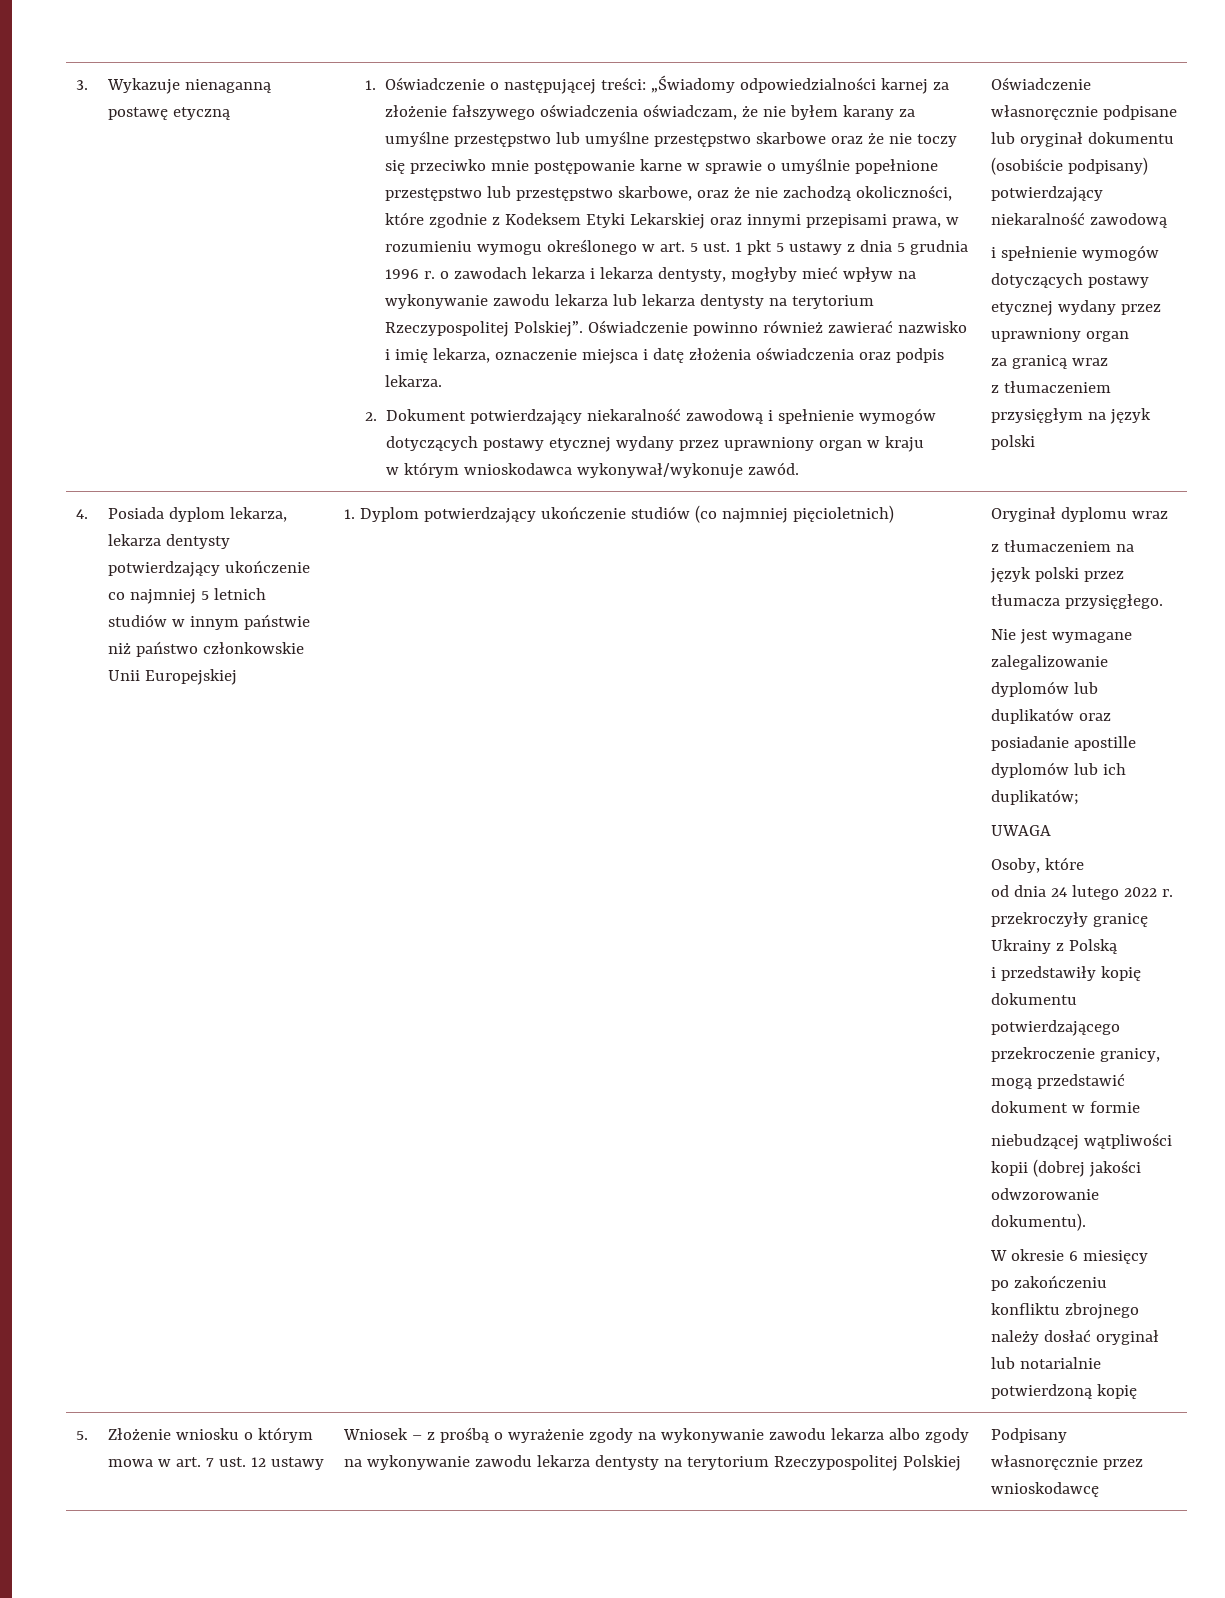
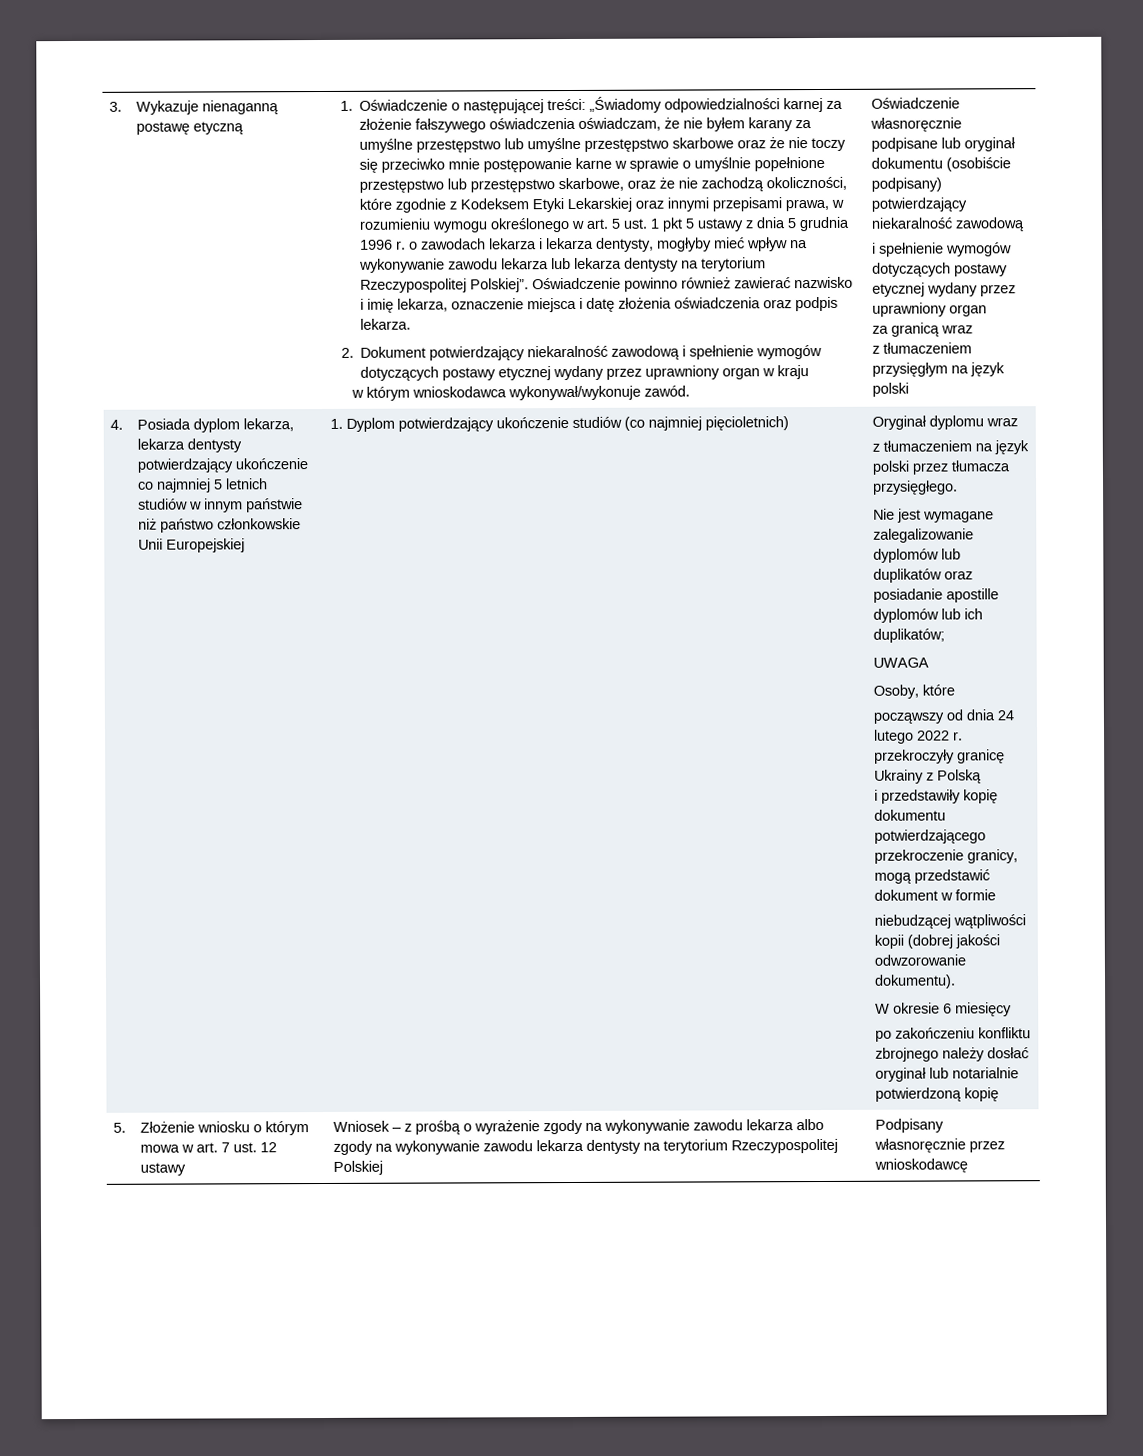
- od dnia 24 lutego 2022 r. przekroczyły granicę Ukrainy z Polską
+ począwszy od dnia 24 lutego 2022 r. przekroczyły granicę Ukrainy z Polską

